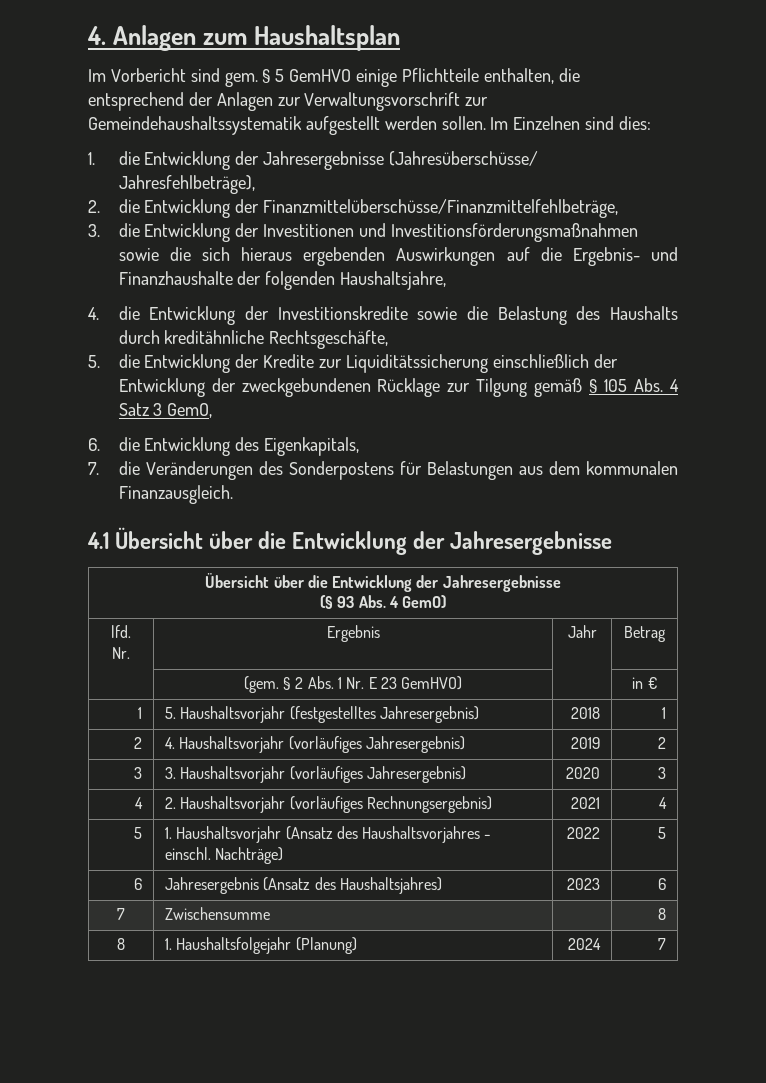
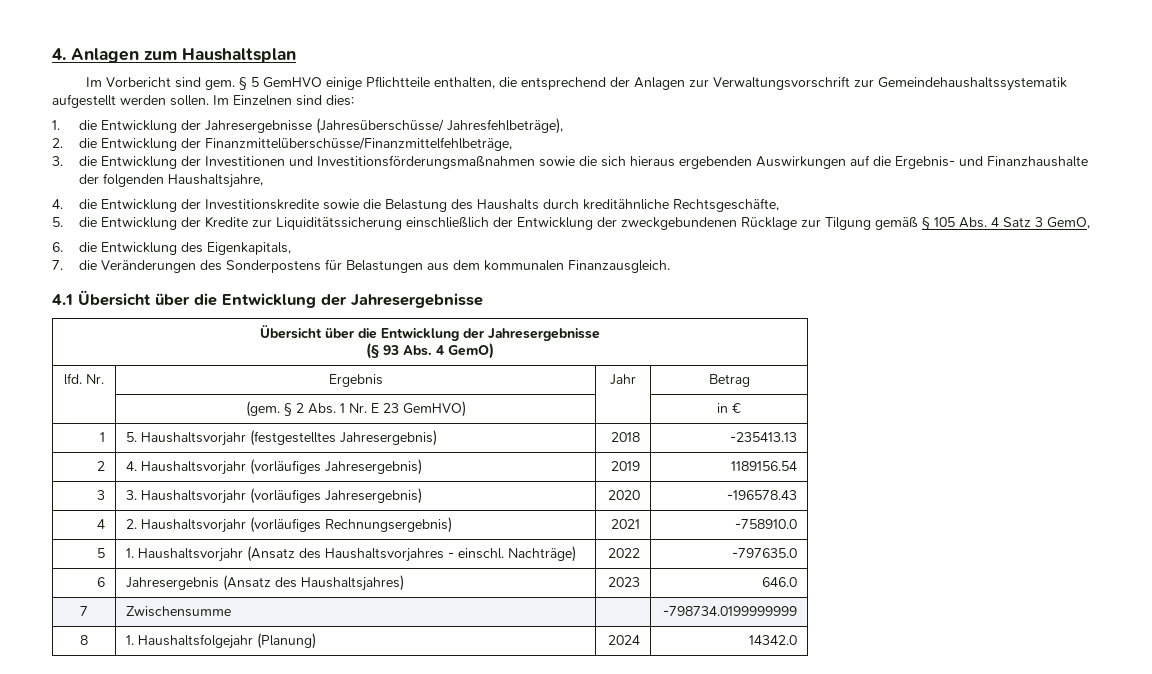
- 1 | 5. Haushaltsvorjahr (festgestelltes Jahresergebnis) | 2018 | 1
+ 1 | 5. Haushaltsvorjahr (festgestelltes Jahresergebnis) | 2018 | -235413.13
- 2 | 4. Haushaltsvorjahr (vorläufiges Jahresergebnis) | 2019 | 2
+ 2 | 4. Haushaltsvorjahr (vorläufiges Jahresergebnis) | 2019 | 1189156.54
- 3 | 3. Haushaltsvorjahr (vorläufiges Jahresergebnis) | 2020 | 3
+ 3 | 3. Haushaltsvorjahr (vorläufiges Jahresergebnis) | 2020 | -196578.43
- 4 | 2. Haushaltsvorjahr (vorläufiges Rechnungsergebnis) | 2021 | 4
+ 4 | 2. Haushaltsvorjahr (vorläufiges Rechnungsergebnis) | 2021 | -758910.0
- 5 | 1. Haushaltsvorjahr (Ansatz des Haushaltsvorjahres - einschl. Nachträge) | 2022 | 5
+ 5 | 1. Haushaltsvorjahr (Ansatz des Haushaltsvorjahres - einschl. Nachträge) | 2022 | -797635.0
- 6 | Jahresergebnis (Ansatz des Haushaltsjahres) | 2023 | 6
+ 6 | Jahresergebnis (Ansatz des Haushaltsjahres) | 2023 | 646.0
- 7 | Zwischensumme | | 8
+ 7 | Zwischensumme | | -798734.0199999999
- 8 | 1. Haushaltsfolgejahr (Planung) | 2024 | 7
+ 8 | 1. Haushaltsfolgejahr (Planung) | 2024 | 14342.0

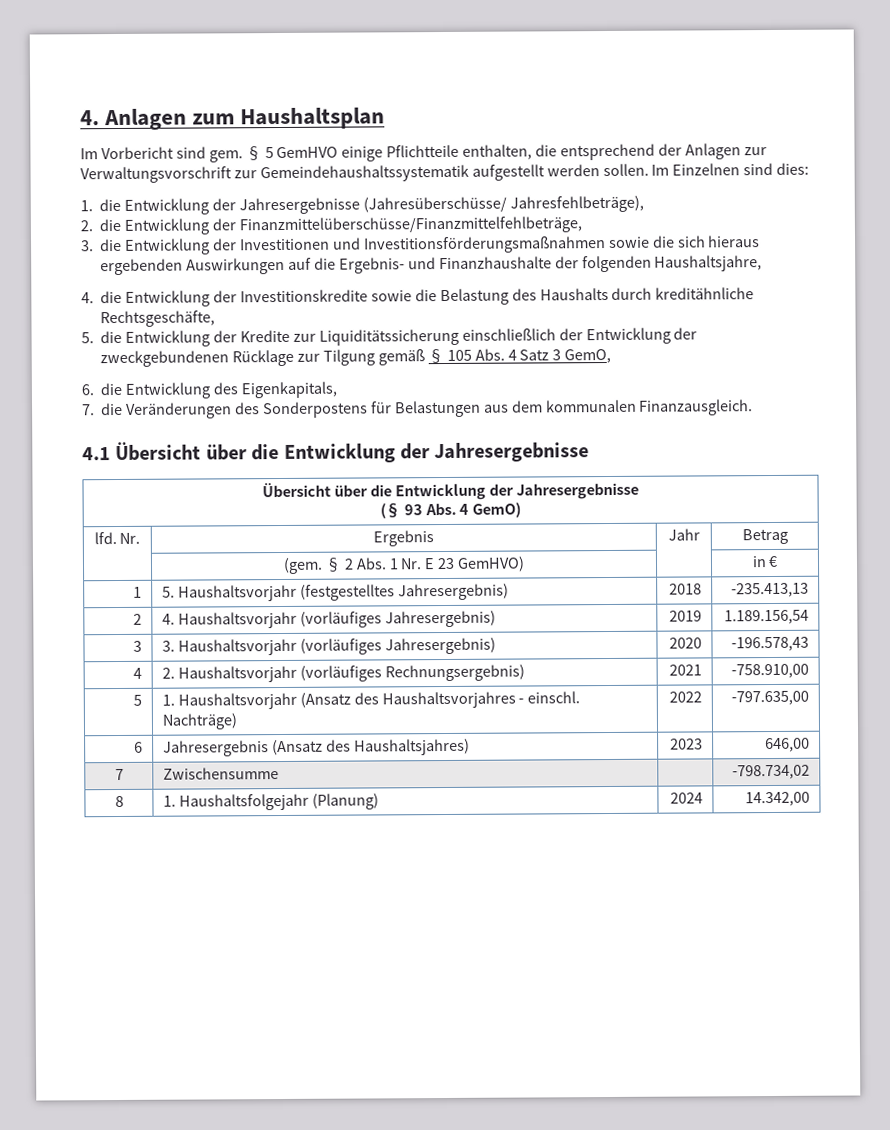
- 1 | 5. Haushaltsvorjahr (festgestelltes Jahresergebnis) | 2018 | -235413.13
+ 1 | 5. Haushaltsvorjahr (festgestelltes Jahresergebnis) | 2018 | -235.413,13
- 2 | 4. Haushaltsvorjahr (vorläufiges Jahresergebnis) | 2019 | 1189156.54
+ 2 | 4. Haushaltsvorjahr (vorläufiges Jahresergebnis) | 2019 | 1.189.156,54
- 3 | 3. Haushaltsvorjahr (vorläufiges Jahresergebnis) | 2020 | -196578.43
+ 3 | 3. Haushaltsvorjahr (vorläufiges Jahresergebnis) | 2020 | -196.578,43
- 4 | 2. Haushaltsvorjahr (vorläufiges Rechnungsergebnis) | 2021 | -758910.0
+ 4 | 2. Haushaltsvorjahr (vorläufiges Rechnungsergebnis) | 2021 | -758.910,00
- 5 | 1. Haushaltsvorjahr (Ansatz des Haushaltsvorjahres - einschl. Nachträge) | 2022 | -797635.0
+ 5 | 1. Haushaltsvorjahr (Ansatz des Haushaltsvorjahres - einschl. Nachträge) | 2022 | -797.635,00
- 6 | Jahresergebnis (Ansatz des Haushaltsjahres) | 2023 | 646.0
+ 6 | Jahresergebnis (Ansatz des Haushaltsjahres) | 2023 | 646,00
- 7 | Zwischensumme | | -798734.0199999999
+ 7 | Zwischensumme | | -798.734,02
- 8 | 1. Haushaltsfolgejahr (Planung) | 2024 | 14342.0
+ 8 | 1. Haushaltsfolgejahr (Planung) | 2024 | 14.342,00

